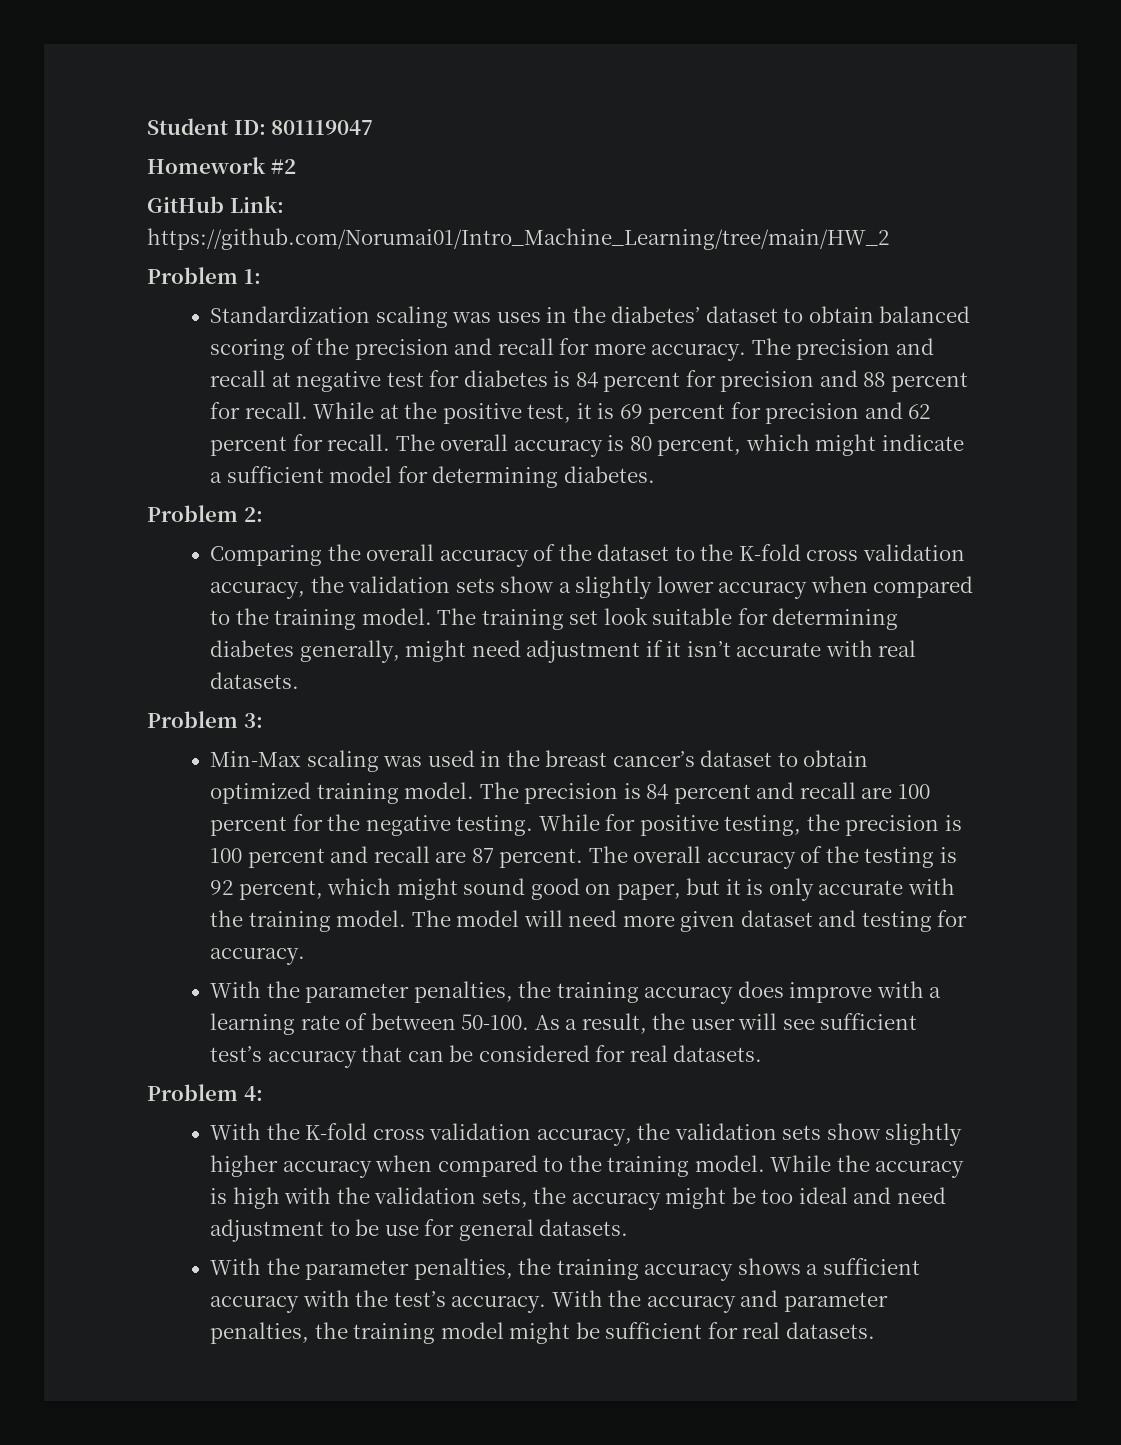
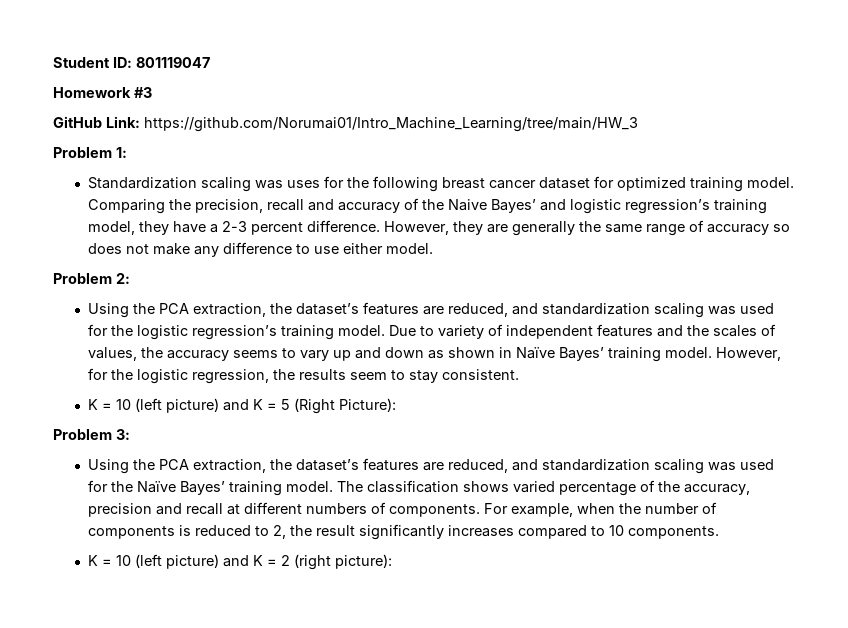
- Homework #2
+ Homework #3
- GitHub Link: https://github.com/Norumai01/Intro_Machine_Learning/tree/main/HW_2
+ GitHub Link: https://github.com/Norumai01/Intro_Machine_Learning/tree/main/HW_3
- Standardization scaling was uses in the diabetes’ dataset to obtain balanced scoring of the precision and recall for more accuracy. The precision and recall at negative test for diabetes is 84 percent for precision and 88 percent for recall. While at the positive test, it is 69 percent for precision and 62 percent for recall. The overall accuracy is 80 percent, which might indicate a sufficient model for determining diabetes.
+ Standardization scaling was uses for the following breast cancer dataset for optimized training model. Comparing the precision, recall and accuracy of the Naive Bayes’ and logistic regression’s training model, they have a 2-3 percent difference. However, they are generally the same range of accuracy so does not make any difference to use either model.
  Problem 2:
- Comparing the overall accuracy of the dataset to the K-fold cross validation accuracy, the validation sets show a slightly lower accuracy when compared to the training model. The training set look suitable for determining diabetes generally, might need adjustment if it isn’t accurate with real datasets.
+ Using the PCA extraction, the dataset’s features are reduced, and standardization scaling was used for the logistic regression’s training model. Due to variety of independent features and the scales of values, the accuracy seems to vary up and down as shown in Naïve Bayes’ training model. However, for the logistic regression, the results seem to stay consistent.
+ K = 10 (left picture) and K = 5 (Right Picture):
  Problem 3:
- Min-Max scaling was used in the breast cancer’s dataset to obtain optimized training model. The precision is 84 percent and recall are 100 percent for the negative testing. While for positive testing, the precision is 100 percent and recall are 87 percent. The overall accuracy of the testing is 92 percent, which might sound good on paper, but it is only accurate with the training model. The model will need more given dataset and testing for accuracy.
- With the parameter penalties, the training accuracy does improve with a learning rate of between 50-100. As a result, the user will see sufficient test’s accuracy that can be considered for real datasets.
- Problem 4:
- With the K-fold cross validation accuracy, the validation sets show slightly higher accuracy when compared to the training model. While the accuracy is high with the validation sets, the accuracy might be too ideal and need adjustment to be use for general datasets.
- With the parameter penalties, the training accuracy shows a sufficient accuracy with the test’s accuracy. With the accuracy and parameter penalties, the training model might be sufficient for real datasets.
+ Using the PCA extraction, the dataset’s features are reduced, and standardization scaling was used for the Naïve Bayes’ training model. The classification shows varied percentage of the accuracy, precision and recall at different numbers of components. For example, when the number of components is reduced to 2, the result significantly increases compared to 10 components.
+ K = 10 (left picture) and K = 2 (right picture):

